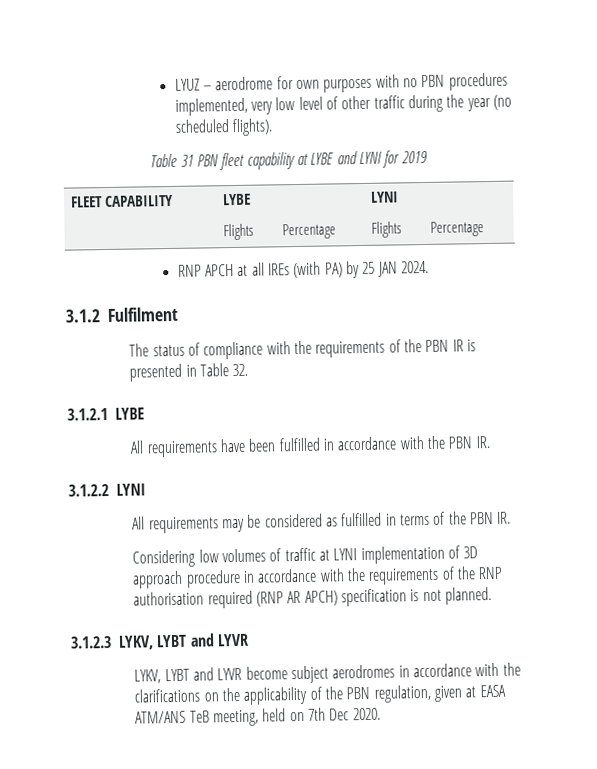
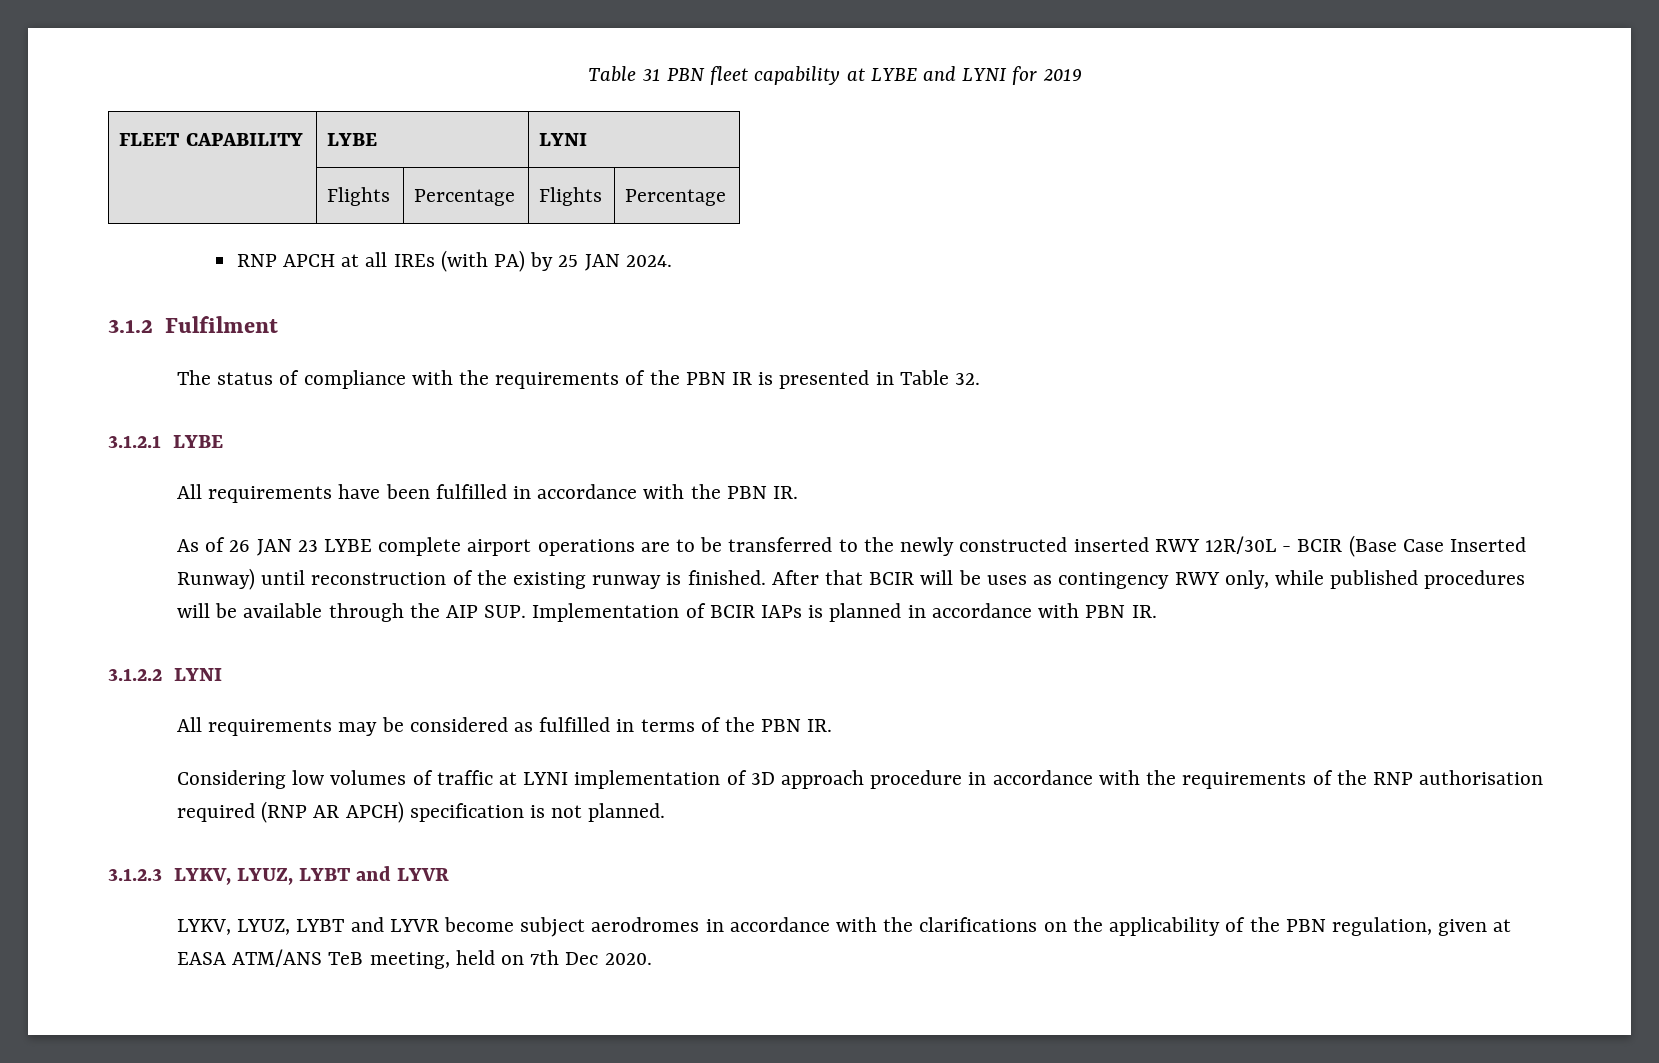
- LYUZ – aerodrome for own purposes with no PBN procedures implemented, very low level of other traffic during the year (no scheduled flights).
+ As of 26 JAN 23 LYBE complete airport operations are to be transferred to the newly constructed inserted RWY 12R/30L - BCIR (Base Case Inserted Runway) until reconstruction of the existing runway is finished. After that BCIR will be uses as contingency RWY only, while published procedures will be available through the AIP SUP. Implementation of BCIR IAPs is planned in accordance with PBN IR.
- 3.1.2.3 LYKV, LYBT and LYVR
+ 3.1.2.3 LYKV, LYUZ, LYBT and LYVR
- LYKV, LYBT and LYVR become subject aerodromes in accordance with the clarifications on the applicability of the PBN regulation, given at EASA ATM/ANS TeB meeting, held on 7th Dec 2020.
+ LYKV, LYUZ, LYBT and LYVR become subject aerodromes in accordance with the clarifications on the applicability of the PBN regulation, given at EASA ATM/ANS TeB meeting, held on 7th Dec 2020.

